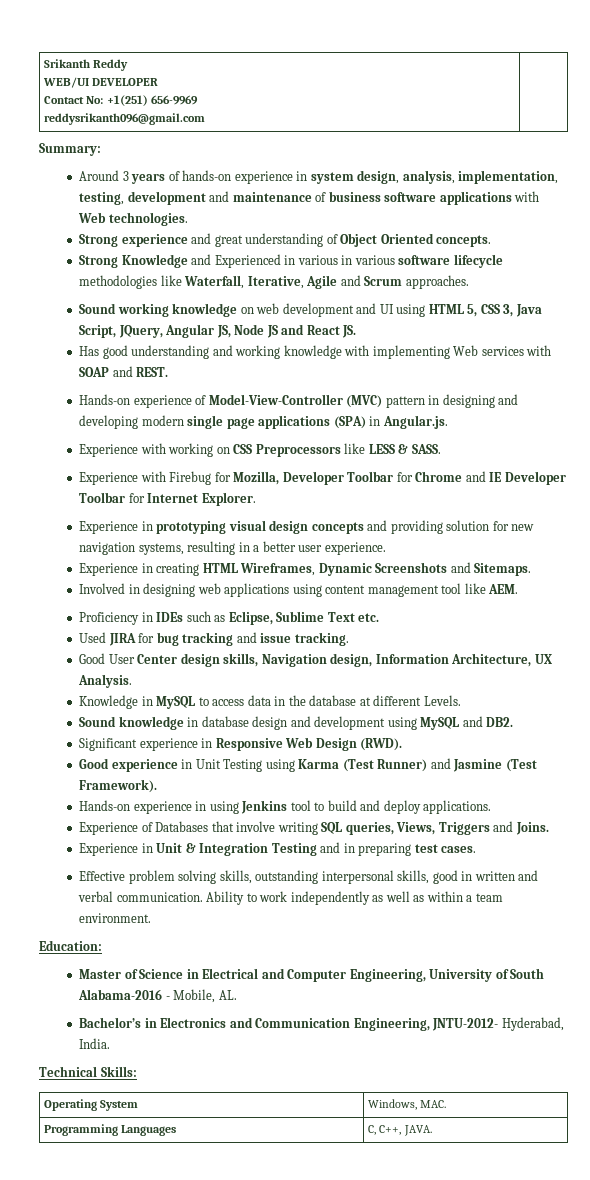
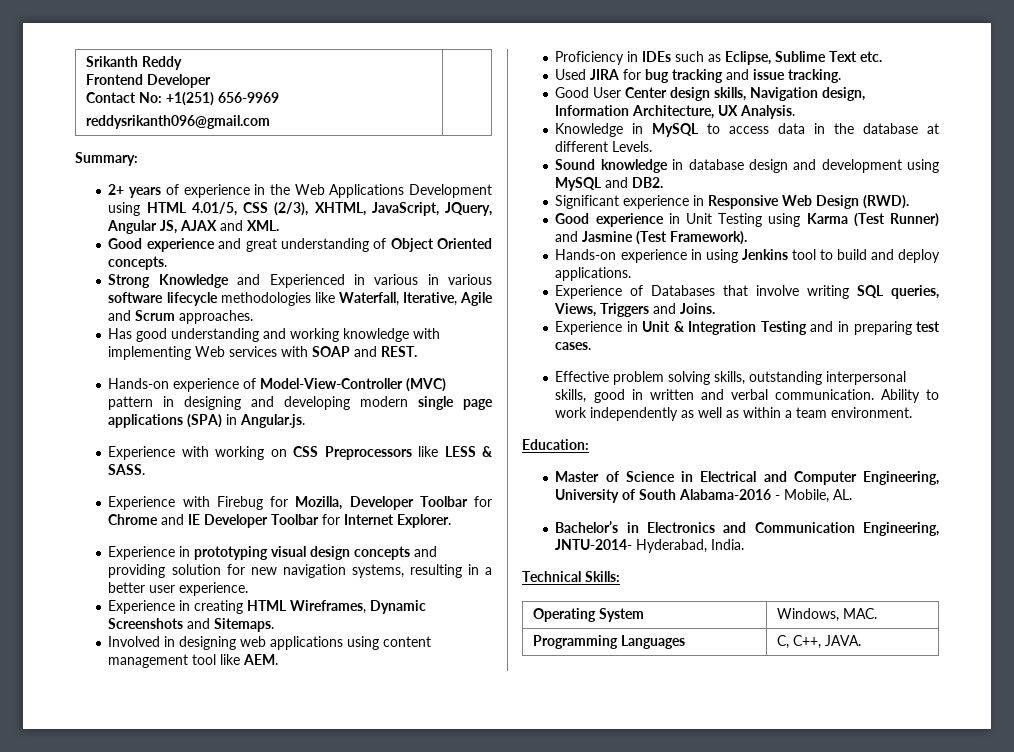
  Srikanth Reddy
- WEB/UI DEVELOPER
+ Frontend Developer
- Around 3 years of hands-on experience in system design, analysis, implementation, testing, development and maintenance of business software applications with Web technologies.
- Strong experience and great understanding of Object Oriented concepts.
+ 2+ years of experience in the Web Applications Development using HTML 4.01/5, CSS (2/3), XHTML, JavaScript, JQuery, Angular JS, AJAX and XML.
+ Good experience and great understanding of Object Oriented concepts.
- Sound working knowledge on web development and UI using HTML 5, CSS 3, Java Script, JQuery, Angular JS, Node JS and React JS.
- Bachelor’s in Electronics and Communication Engineering, JNTU-2012- Hyderabad, India.
+ Bachelor’s in Electronics and Communication Engineering, JNTU-2014- Hyderabad, India.

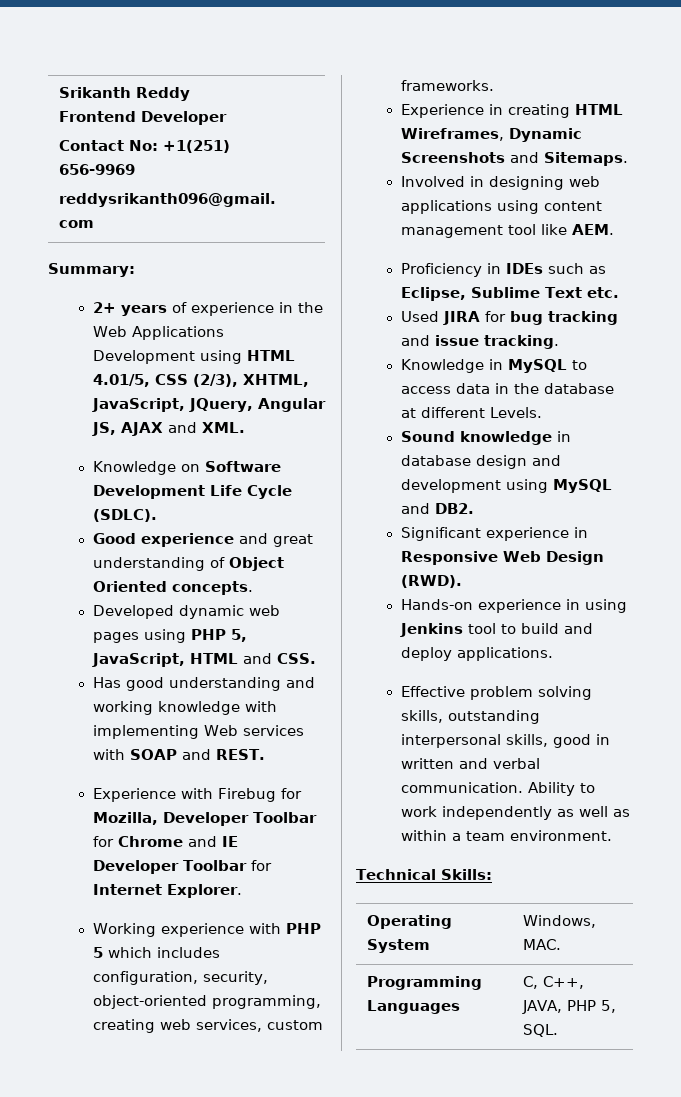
+ Knowledge on Software Development Life Cycle (SDLC).
- Strong Knowledge and Experienced in various in various software lifecycle methodologies like Waterfall, Iterative, Agile and Scrum approaches.
+ Developed dynamic web pages using PHP 5, JavaScript, HTML and CSS.
- Hands-on experience of Model-View-Controller (MVC) pattern in designing and developing modern single page applications (SPA) in Angular.js.
- Experience with working on CSS Preprocessors like LESS & SASS.
- Experience in prototyping visual design concepts and providing solution for new navigation systems, resulting in a better user experience.
+ Working experience with PHP 5 which includes configuration, security, object-oriented programming, creating web services, custom frameworks.
- Good User Center design skills, Navigation design, Information Architecture, UX Analysis.
- Good experience in Unit Testing using Karma (Test Runner) and Jasmine (Test Framework).
- Experience of Databases that involve writing SQL queries, Views, Triggers and Joins.
- Experience in Unit & Integration Testing and in preparing test cases.
- Education:
- Master of Science in Electrical and Computer Engineering, University of South Alabama-2016 - Mobile, AL.
- Bachelor’s in Electronics and Communication Engineering, JNTU-2014- Hyderabad, India.
- Programming Languages | C, C++, JAVA.
+ Programming Languages | C, C++, JAVA, PHP 5, SQL.

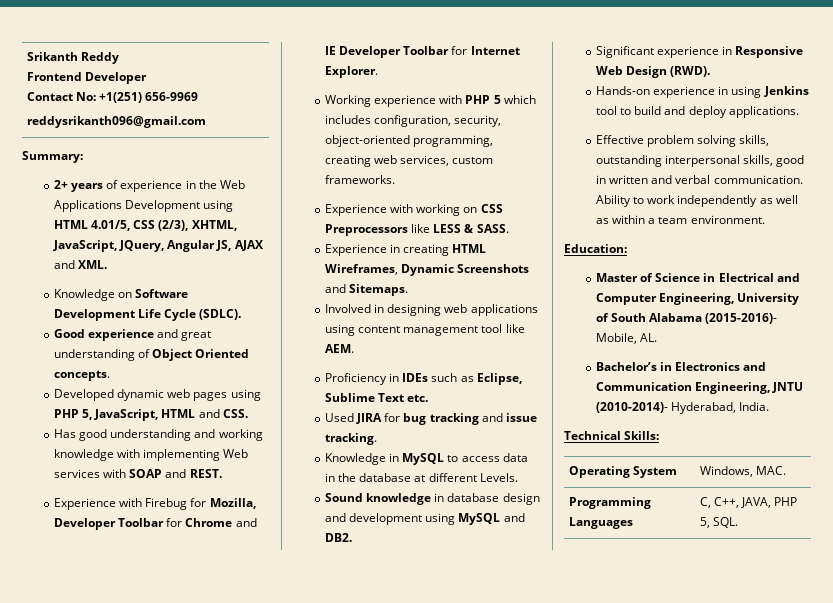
+ Experience with working on CSS Preprocessors like LESS & SASS.
+ Education:
+ Master of Science in Electrical and Computer Engineering, University of South Alabama (2015-2016)- Mobile, AL.
+ Bachelor’s in Electronics and Communication Engineering, JNTU (2010-2014)- Hyderabad, India.

